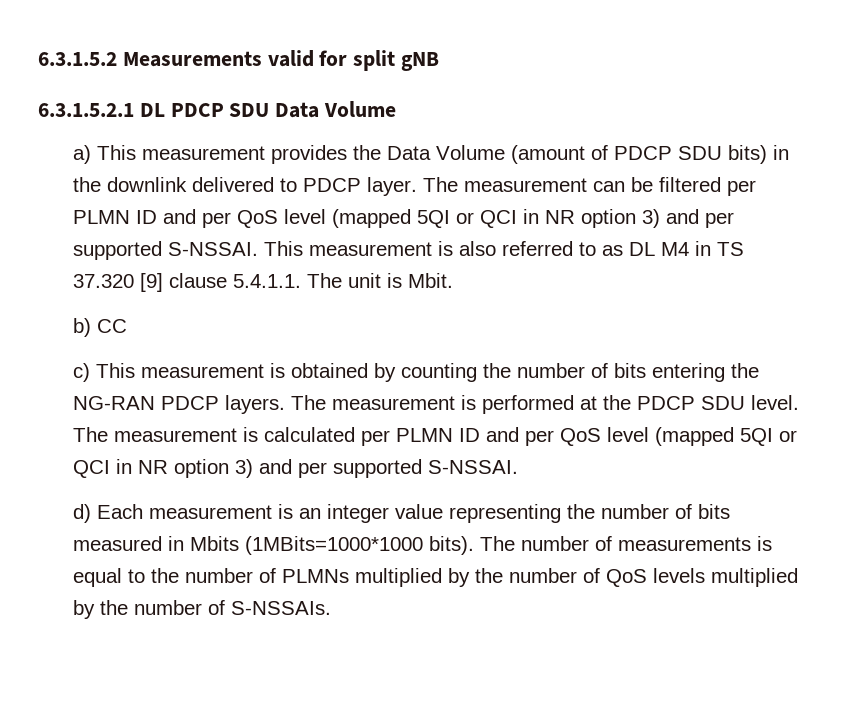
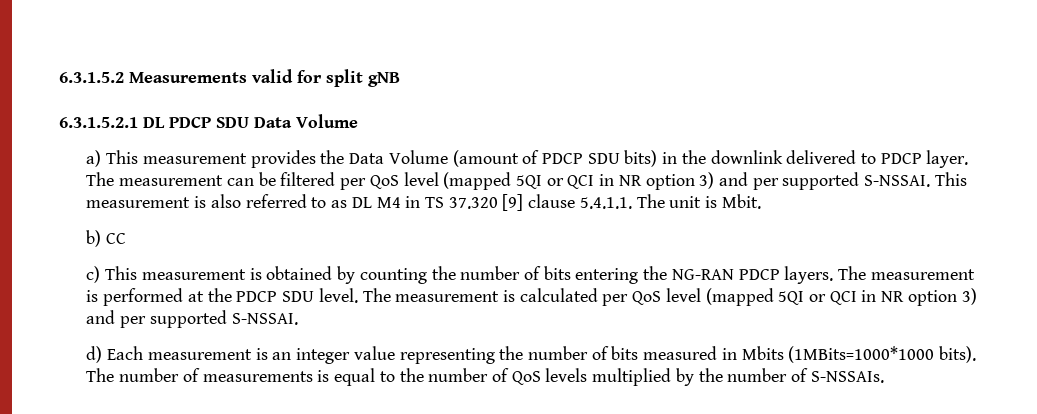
- The measurement can be filtered per PLMN ID and per QoS level (mapped 5QI or QCI in NR option 3) and per supported S-NSSAI.
+ The measurement can be filtered per QoS level (mapped 5QI or QCI in NR option 3) and per supported S-NSSAI.
- The measurement is calculated per PLMN ID and per QoS level (mapped 5QI or QCI in NR option 3) and per supported S-NSSAI.
+ The measurement is calculated per QoS level (mapped 5QI or QCI in NR option 3) and per supported S-NSSAI.
- The number of measurements is equal to the number of PLMNs multiplied by the number of QoS levels multiplied by the number of S-NSSAIs.
+ The number of measurements is equal to the number of QoS levels multiplied by the number of S-NSSAIs.

